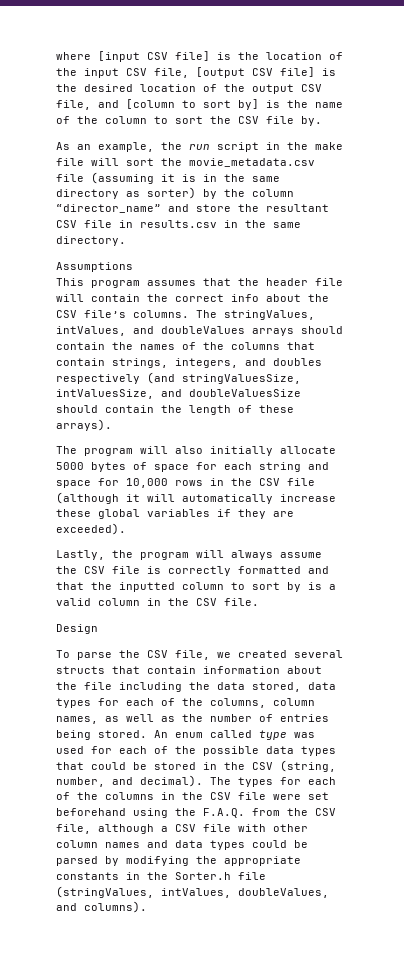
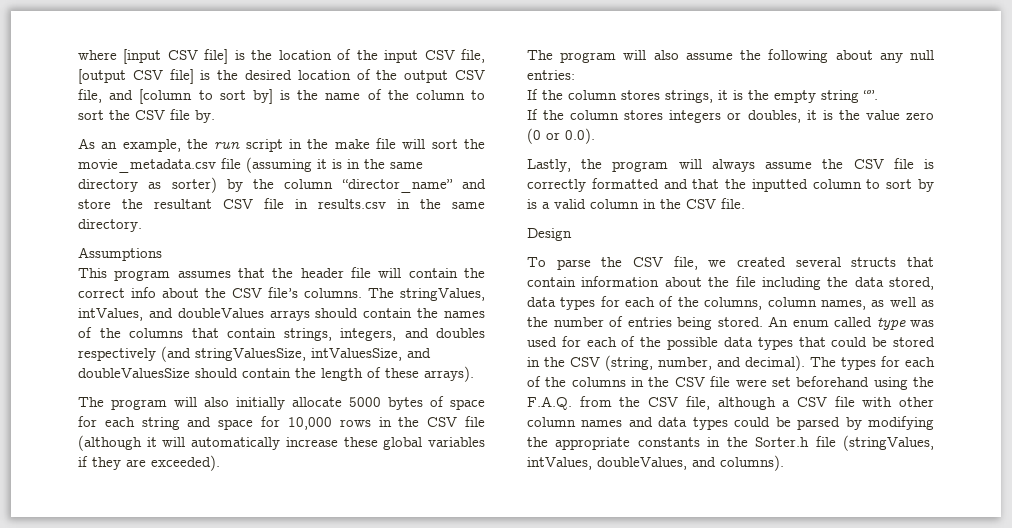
+ The program will also assume the following about any null entries:
+ If the column stores strings, it is the empty string “”.
+ If the column stores integers or doubles, it is the value zero (0 or 0.0).

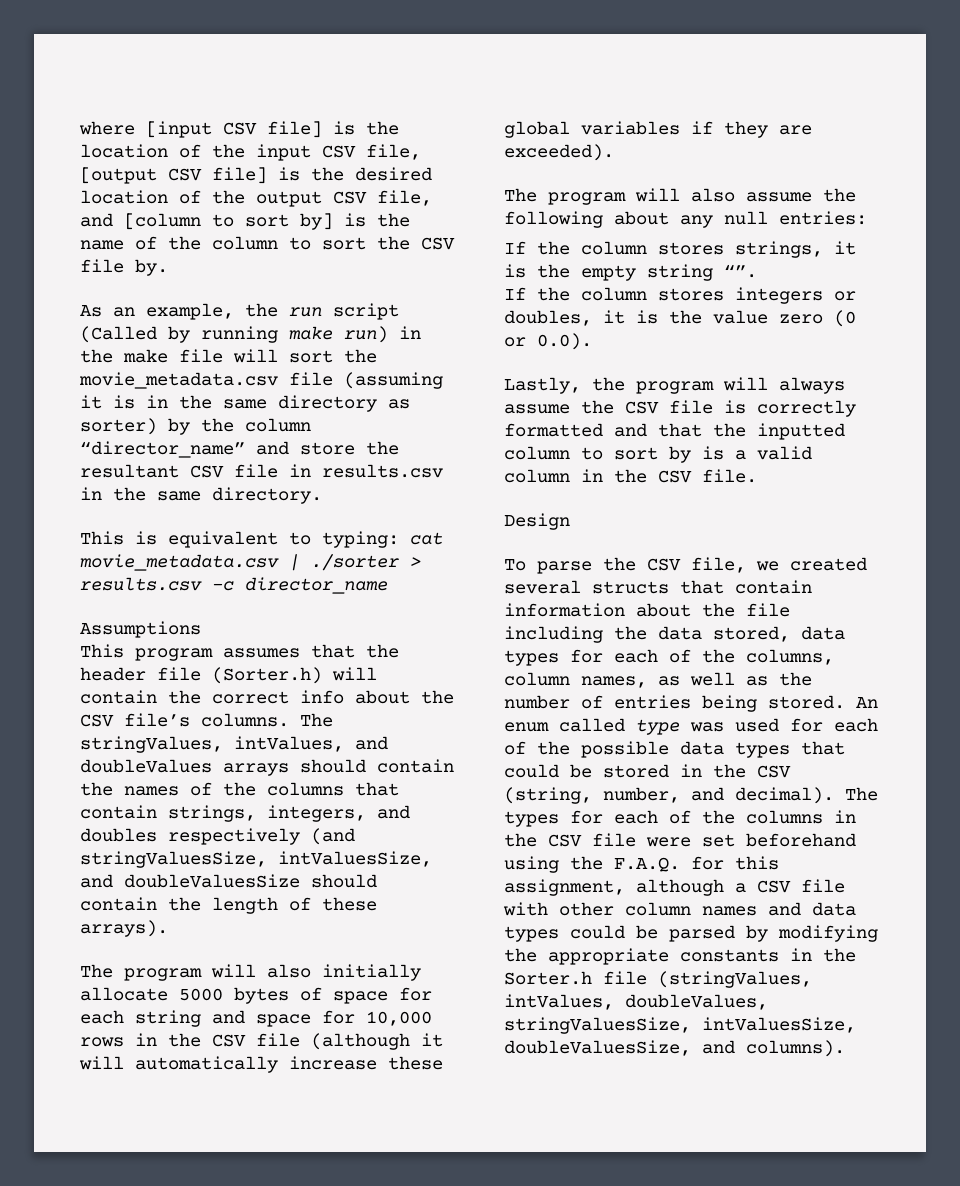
- As an example, the run script in the make file will sort the movie_metadata.csv file (assuming it is in the same directory as sorter) by the column “director_name” and store the resultant CSV file in results.csv in the same directory.
+ As an example, the run script (Called by running make run) in the make file will sort the movie_metadata.csv file (assuming it is in the same directory as sorter) by the column “director_name” and store the resultant CSV file in results.csv in the same directory.
+ This is equivalent to typing: cat movie_metadata.csv | ./sorter > results.csv –c director_name
- This program assumes that the header file will contain the correct info about the CSV file’s columns.
+ This program assumes that the header file (Sorter.h) will contain the correct info about the CSV file’s columns.
- The types for each of the columns in the CSV file were set beforehand using the F.A.Q. from the CSV file, although a CSV file with other column names and data types could be parsed by modifying the appropriate constants in the Sorter.h file (stringValues, intValues, doubleValues, and columns).
+ The types for each of the columns in the CSV file were set beforehand using the F.A.Q. for this assignment, although a CSV file with other column names and data types could be parsed by modifying the appropriate constants in the Sorter.h file (stringValues, intValues, doubleValues, stringValuesSize, intValuesSize, doubleValuesSize, and columns).

